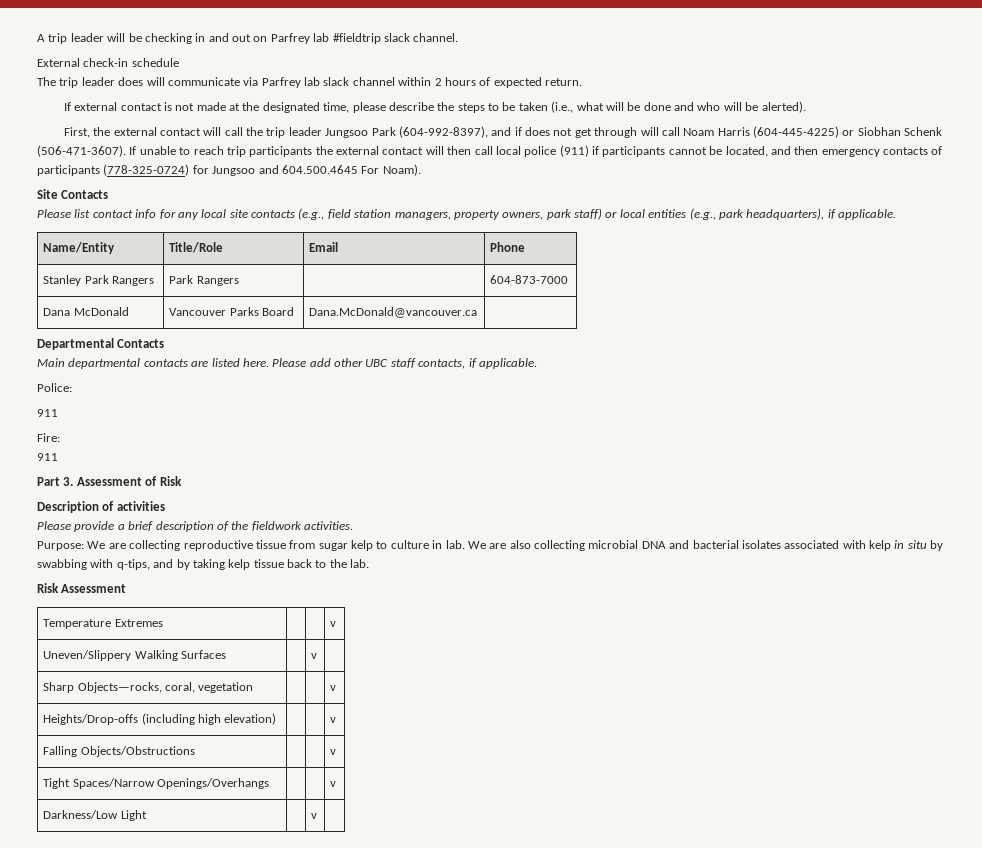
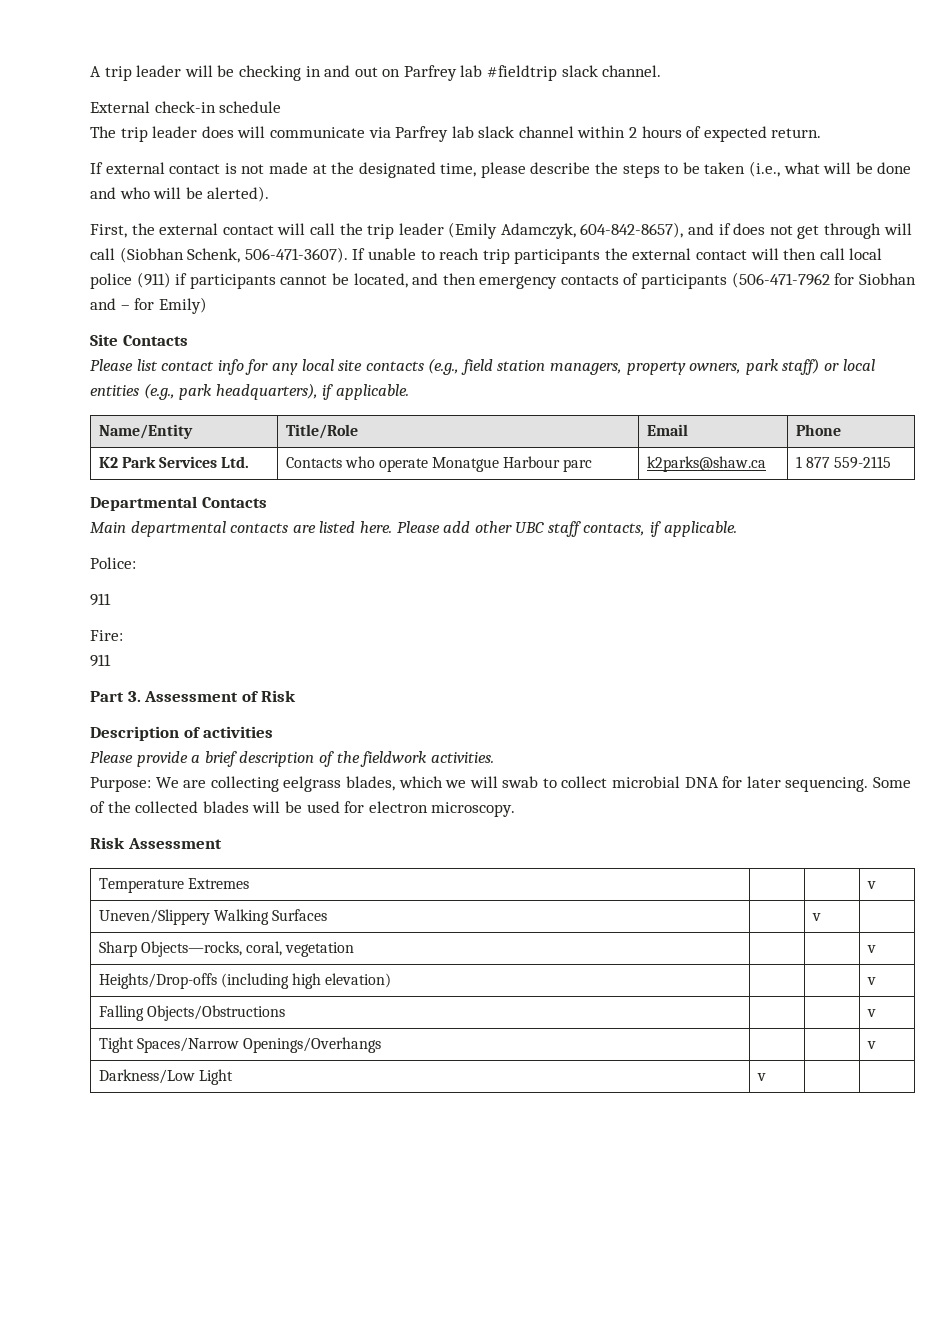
- First, the external contact will call the trip leader Jungsoo Park (604-992-8397), and if does not get through will call Noam Harris (604-445-4225) or Siobhan Schenk (506-471-3607).
+ First, the external contact will call the trip leader (Emily Adamczyk, 604-842-8657), and if does not get through will call (Siobhan Schenk, 506-471-3607).
- If unable to reach trip participants the external contact will then call local police (911) if participants cannot be located, and then emergency contacts of participants (778-325-0724) for Jungsoo and 604.500.4645 For Noam).
+ If unable to reach trip participants the external contact will then call local police (911) if participants cannot be located, and then emergency contacts of participants (506-471-7962 for Siobhan and – for Emily)
- Stanley Park Rangers | Park Rangers | | 604-873-7000
- Dana McDonald | Vancouver Parks Board | Dana.McDonald@vancouver.ca |
+ K2 Park Services Ltd. | Contacts who operate Monatgue Harbour parc | k2parks@shaw.ca | 1 877 559-2115
- Purpose: We are collecting reproductive tissue from sugar kelp to culture in lab. We are also collecting microbial DNA and bacterial isolates associated with kelp in situ by swabbing with q-tips, and by taking kelp tissue back to the lab.
+ Purpose: We are collecting eelgrass blades, which we will swab to collect microbial DNA for later sequencing. Some of the collected blades will be used for electron microscopy.
- Darkness/Low Light | | v |
+ Darkness/Low Light | v | |

